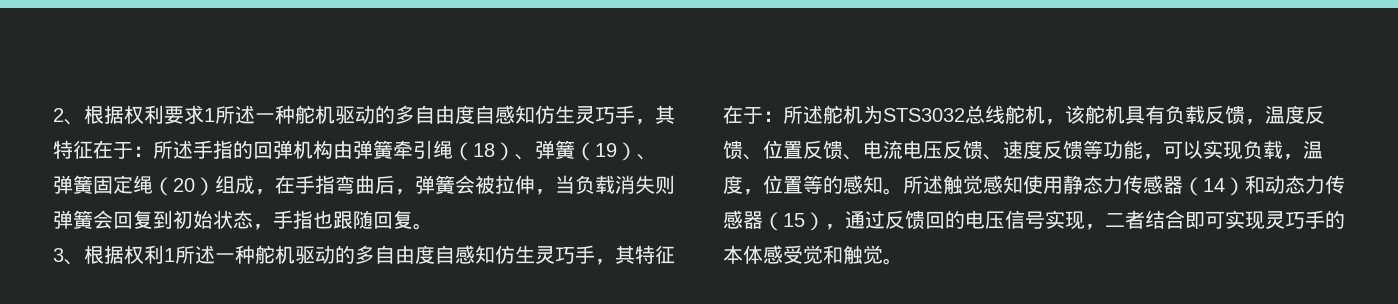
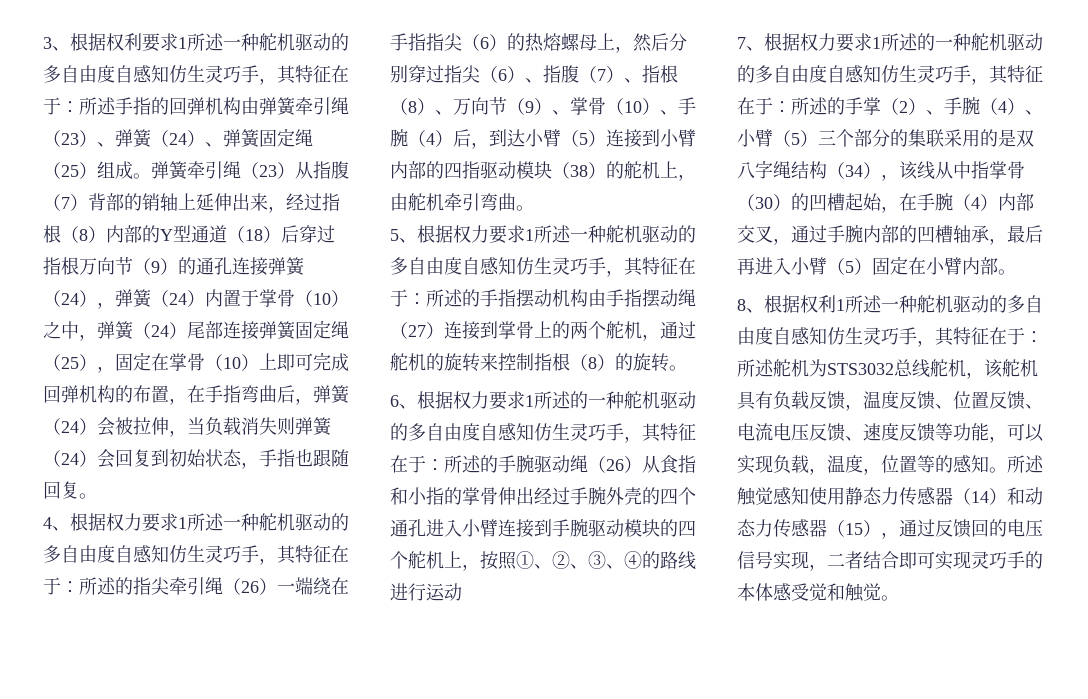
- 2、根据权利要求1所述一种舵机驱动的多自由度自感知仿生灵巧手，其特征在于：所述手指的回弹机构由弹簧牵引绳（18）、弹簧（19）、弹簧固定绳（20）组成，在手指弯曲后，弹簧会被拉伸，当负载消失则弹簧会回复到初始状态，手指也跟随回复。
+ 3、根据权利要求1所述一种舵机驱动的多自由度自感知仿生灵巧手，其特征在于：所述手指的回弹机构由弹簧牵引绳（23）、弹簧（24）、弹簧固定绳（25）组成。弹簧牵引绳（23）从指腹（7）背部的销轴上延伸出来，经过指根（8）内部的Y型通道（18）后穿过指根万向节（9）的通孔连接弹簧（24），弹簧（24）内置于掌骨（10）之中，弹簧（24）尾部连接弹簧固定绳（25），固定在掌骨（10）上即可完成回弹机构的布置，在手指弯曲后，弹簧（24）会被拉伸，当负载消失则弹簧（24）会回复到初始状态，手指也跟随回复。
- 3、根据权利1所述一种舵机驱动的多自由度自感知仿生灵巧手，其特征在于：所述舵机为STS3032总线舵机，该舵机具有负载反馈，温度反馈、位置反馈、电流电压反馈、速度反馈等功能，可以实现负载，温度，位置等的感知。
+ 4、根据权力要求1所述一种舵机驱动的多自由度自感知仿生灵巧手，其特征在于：所述的指尖牵引绳（26）一端绕在手指指尖（6）的热熔螺母上，然后分别穿过指尖（6）、指腹（7）、指根（8）、万向节（9）、掌骨（10）、手腕（4）后，到达小臂（5）连接到小臂内部的四指驱动模块（38）的舵机上，由舵机牵引弯曲。
+ 5、根据权力要求1所述一种舵机驱动的多自由度自感知仿生灵巧手，其特征在于：所述的手指摆动机构由手指摆动绳（27）连接到掌骨上的两个舵机，通过舵机的旋转来控制指根（8）的旋转。
+ 6、根据权力要求1所述的一种舵机驱动的多自由度自感知仿生灵巧手，其特征在于：所述的手腕驱动绳（26）从食指和小指的掌骨伸出经过手腕外壳的四个通孔进入小臂连接到手腕驱动模块的四个舵机上，按照①、②、③、④的路线进行运动
+ 7、根据权力要求1所述的一种舵机驱动的多自由度自感知仿生灵巧手，其特征在于：所述的手掌（2）、手腕（4）、小臂（5）三个部分的集联采用的是双八字绳结构（34），该线从中指掌骨（30）的凹槽起始，在手腕（4）内部交叉，通过手腕内部的凹槽轴承，最后再进入小臂（5）固定在小臂内部。
+ 8、根据权利1所述一种舵机驱动的多自由度自感知仿生灵巧手，其特征在于：所述舵机为STS3032总线舵机，该舵机具有负载反馈，温度反馈、位置反馈、电流电压反馈、速度反馈等功能，可以实现负载，温度，位置等的感知。

